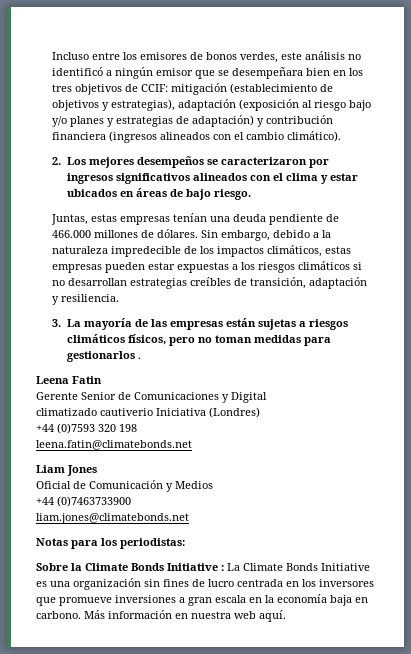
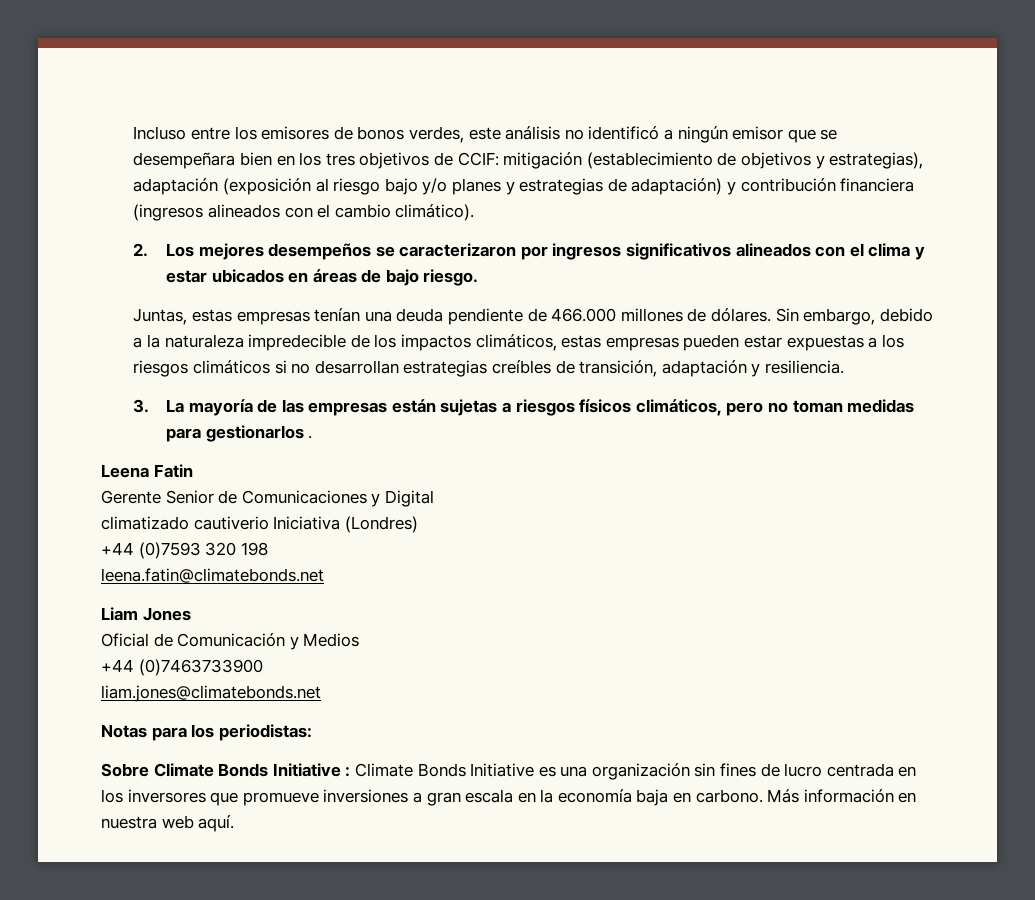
- 3. La mayoría de las empresas están sujetas a riesgos climáticos físicos, pero no toman medidas para gestionarlos .
+ 3. La mayoría de las empresas están sujetas a riesgos físicos climáticos, pero no toman medidas para gestionarlos .
- Sobre la Climate Bonds Initiative : La Climate Bonds Initiative es una organización sin fines de lucro centrada en los inversores que promueve inversiones a gran escala en la economía baja en carbono.
+ Sobre Climate Bonds Initiative : Climate Bonds Initiative es una organización sin fines de lucro centrada en los inversores que promueve inversiones a gran escala en la economía baja en carbono.

